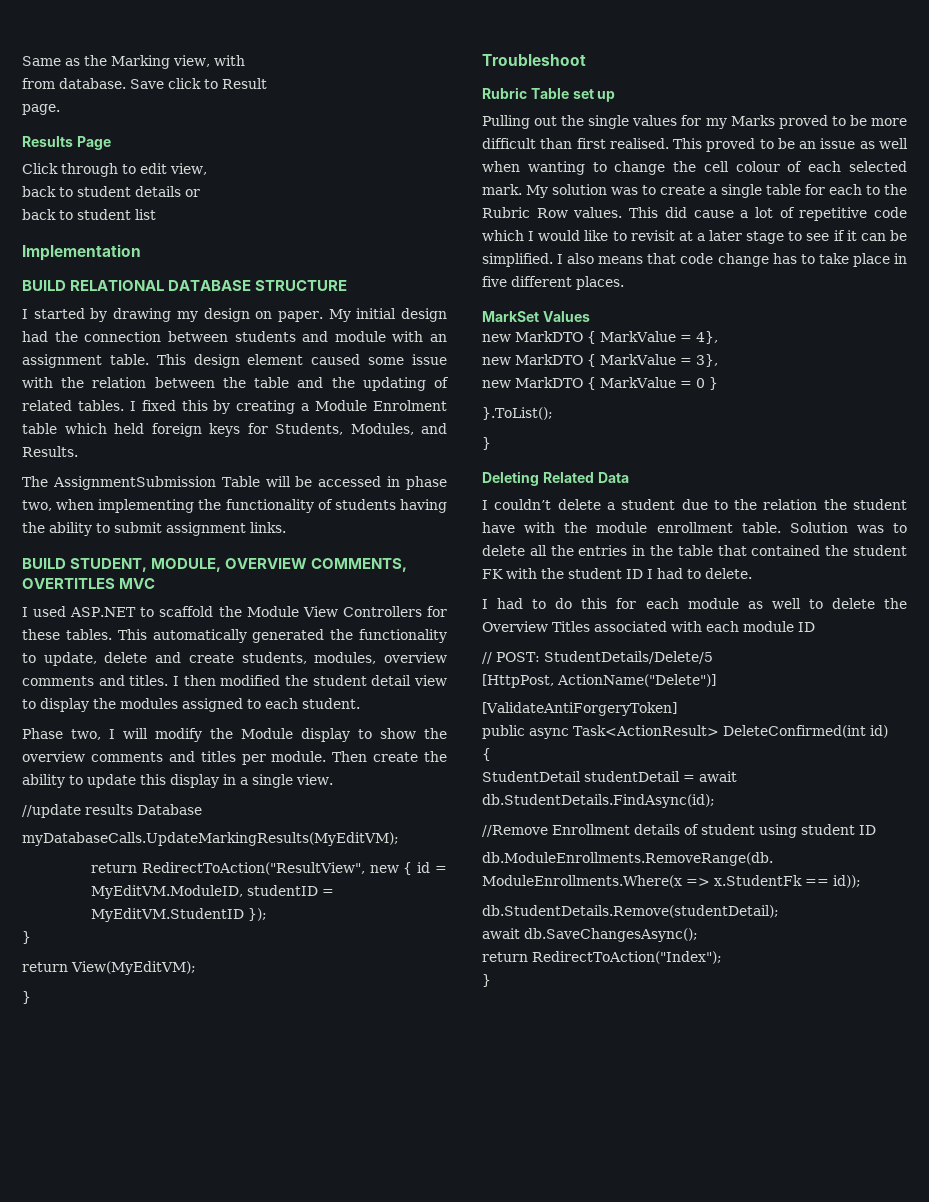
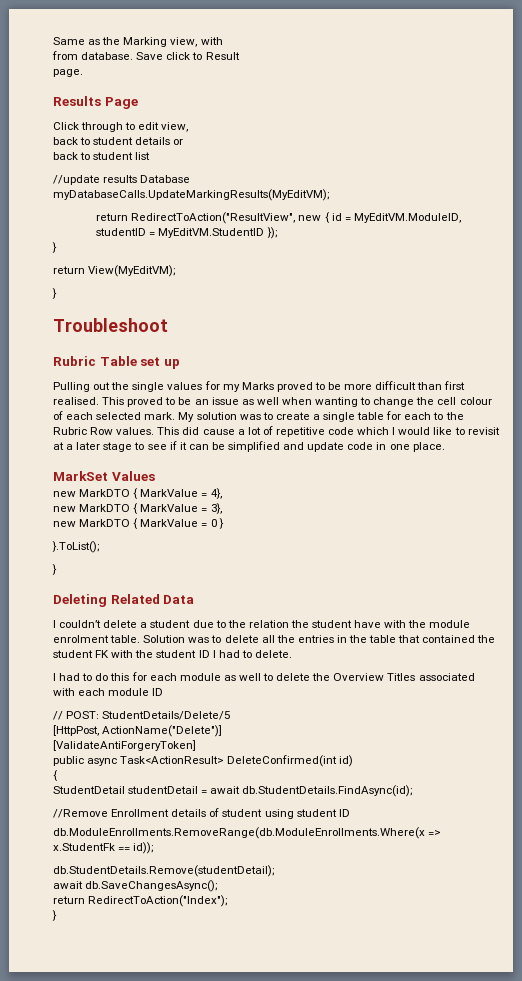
- Implementation
- BUILD RELATIONAL DATABASE STRUCTURE
- I started by drawing my design on paper. My initial design had the connection between students and module with an assignment table. This design element caused some issue with the relation between the table and the updating of related tables. I fixed this by creating a Module Enrolment table which held foreign keys for Students, Modules, and Results.
- The AssignmentSubmission Table will be accessed in phase two, when implementing the functionality of students having the ability to submit assignment links.
- BUILD STUDENT, MODULE, OVERVIEW COMMENTS, OVERTITLES MVC
- I used ASP.NET to scaffold the Module View Controllers for these tables. This automatically generated the functionality to update, delete and create students, modules, overview comments and titles. I then modified the student detail view to display the modules assigned to each student.
- Phase two, I will modify the Module display to show the overview comments and titles per module. Then create the ability to update this display in a single view.
- This did cause a lot of repetitive code which I would like to revisit at a later stage to see if it can be simplified. I also means that code change has to take place in five different places.
+ This did cause a lot of repetitive code which I would like to revisit at a later stage to see if it can be simplified and update code in one place.
- I couldn’t delete a student due to the relation the student have with the module enrollment table.
+ I couldn’t delete a student due to the relation the student have with the module enrolment table.

